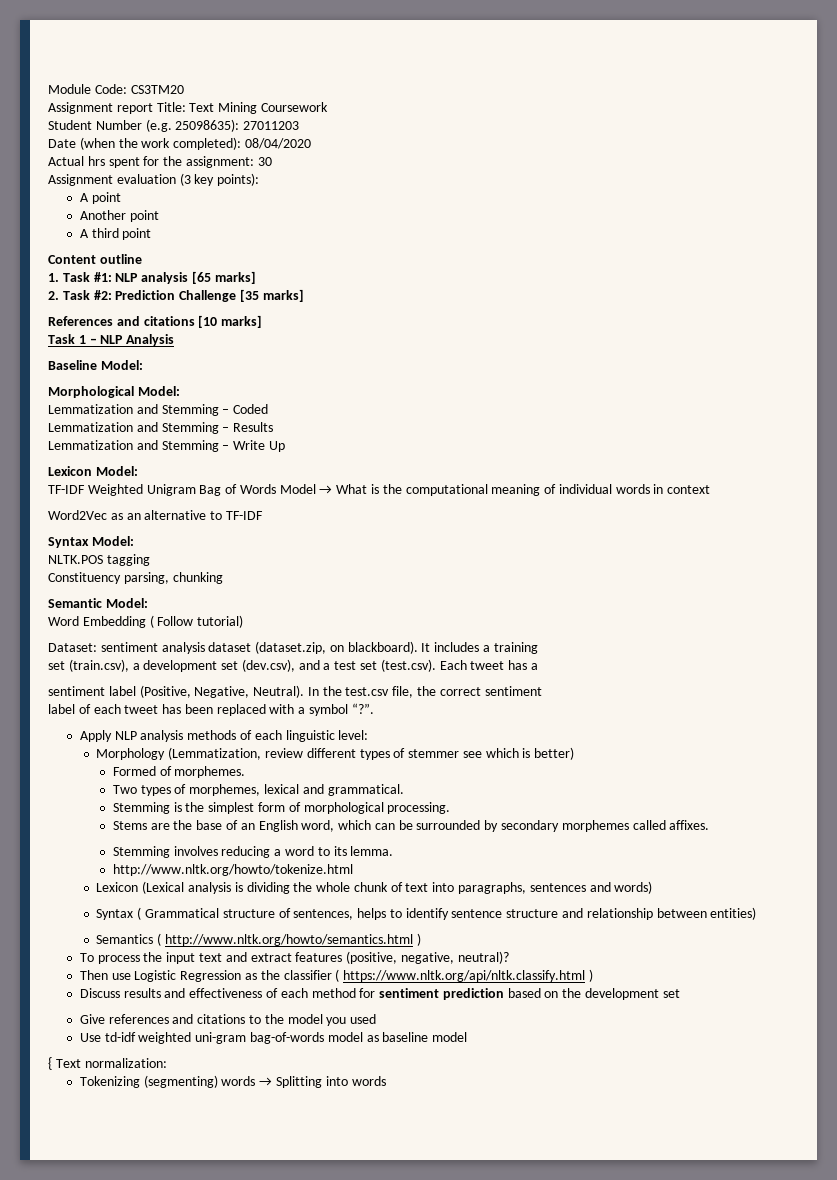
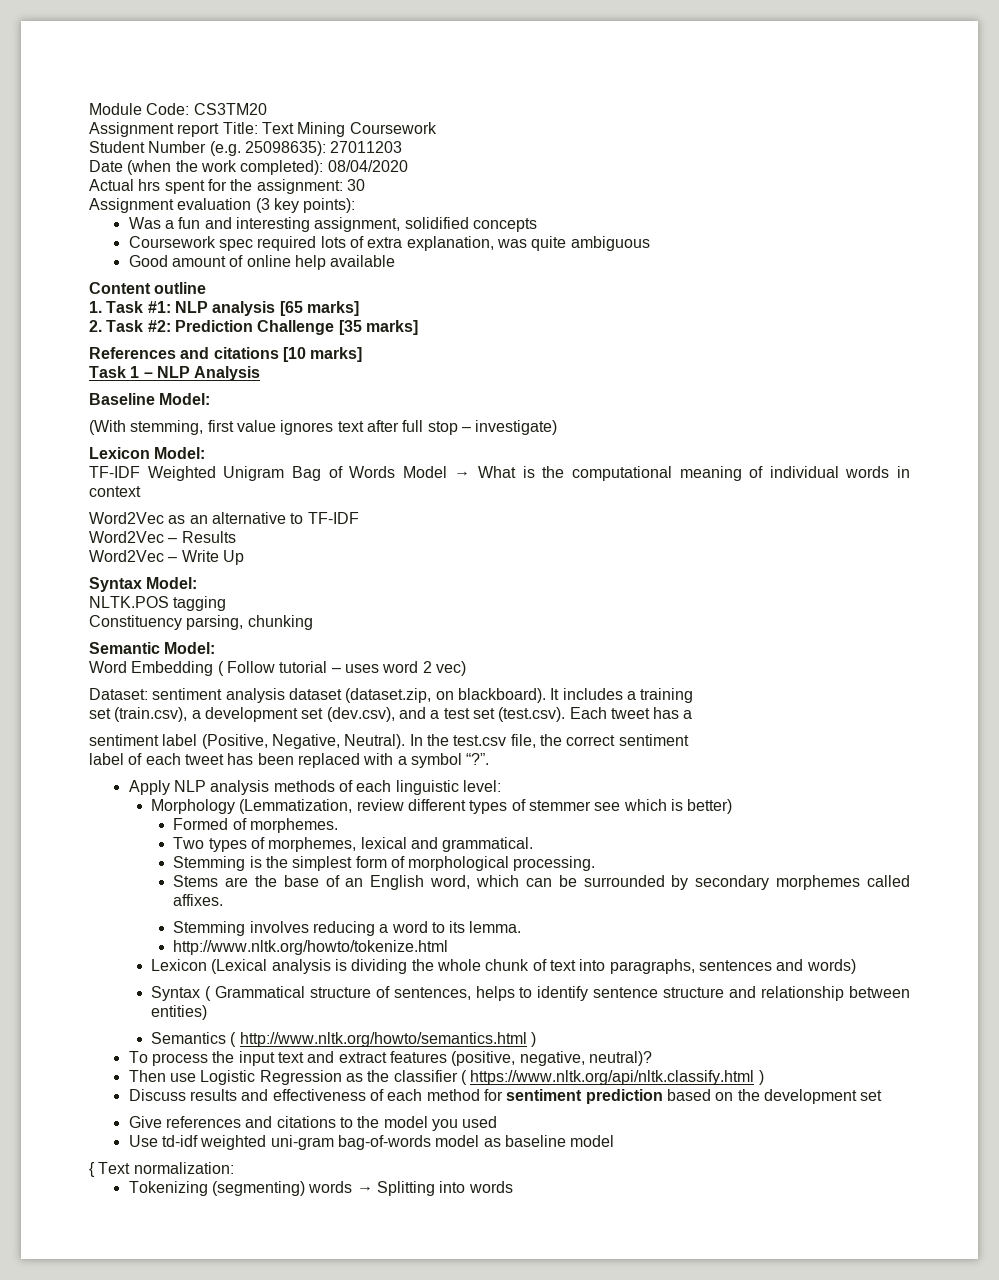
- A point
- Another point
- A third point
+ Was a fun and interesting assignment, solidified concepts
+ Coursework spec required lots of extra explanation, was quite ambiguous
+ Good amount of online help available
- Morphological Model:
- Lemmatization and Stemming – Coded
- Lemmatization and Stemming – Results
- Lemmatization and Stemming – Write Up
+ (With stemming, first value ignores text after full stop – investigate)
+ Word2Vec – Results
+ Word2Vec – Write Up
- Word Embedding ( Follow tutorial)
+ Word Embedding ( Follow tutorial – uses word 2 vec)

